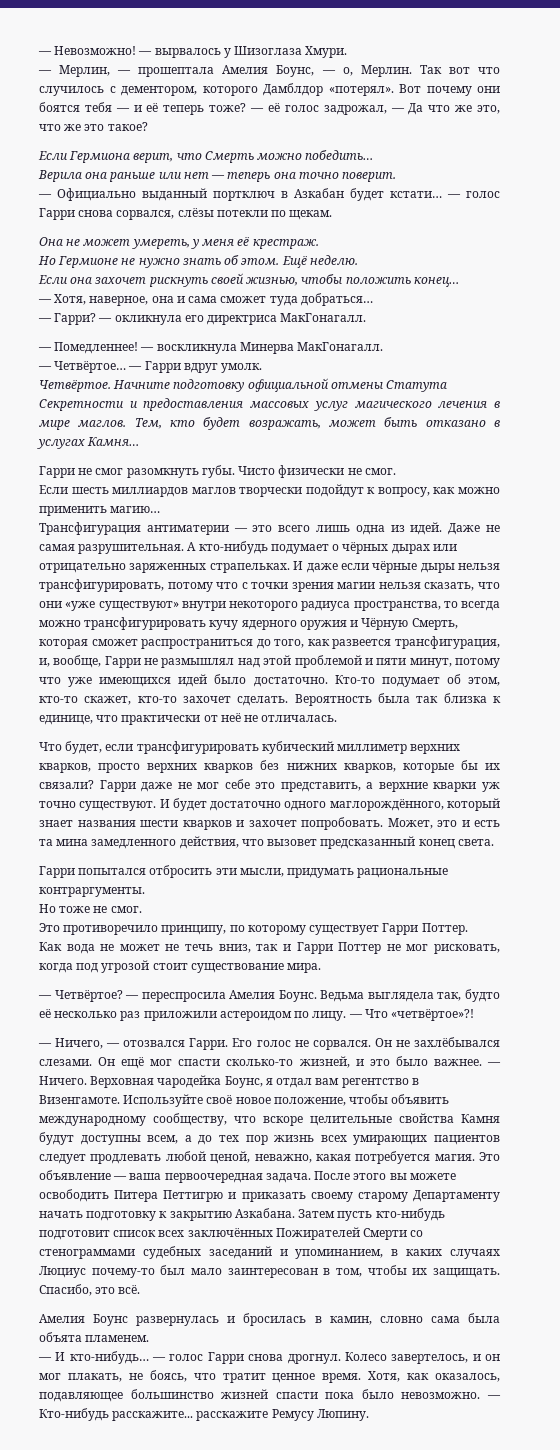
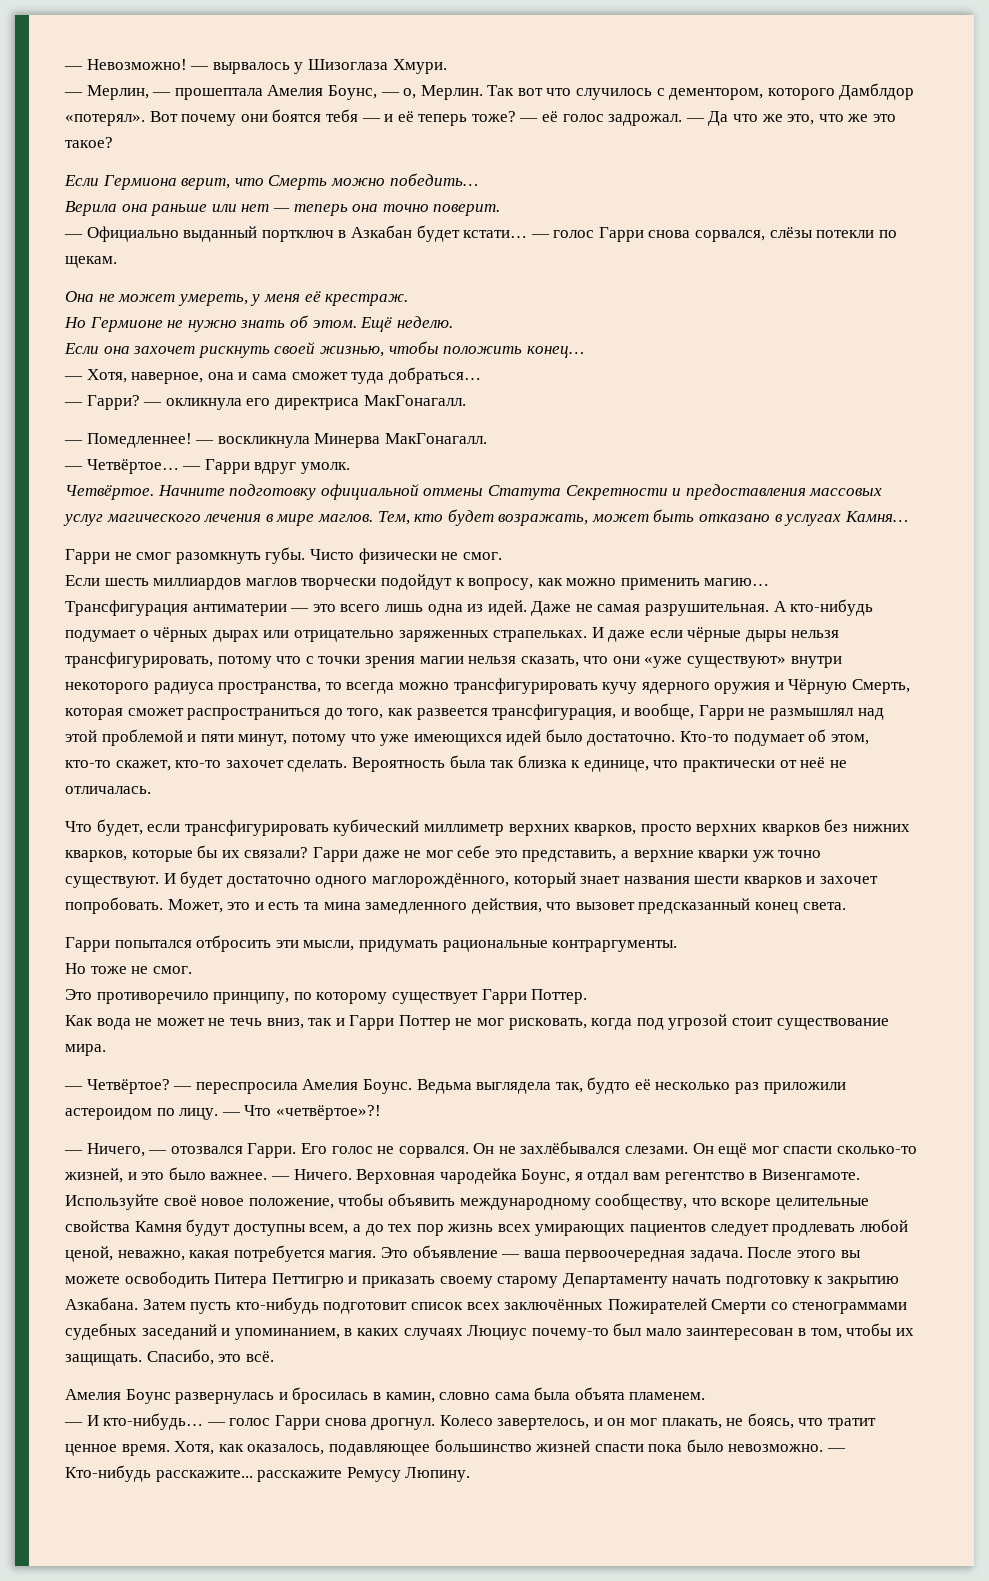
- — её голос задрожал, — Да что же это, что же это такое?
+ — её голос задрожал. — Да что же это, что же это такое?
- И даже если чёрные дыры нельзя трансфигурировать, потому что с точки зрения магии нельзя сказать, что они «уже существуют» внутри некоторого радиуса пространства, то всегда можно трансфигурировать кучу ядерного оружия и Чёрную Смерть, которая сможет распространиться до того, как развеется трансфигурация, и, вообще, Гарри не размышлял над этой проблемой и пяти минут, потому что уже имеющихся идей было достаточно.
+ И даже если чёрные дыры нельзя трансфигурировать, потому что с точки зрения магии нельзя сказать, что они «уже существуют» внутри некоторого радиуса пространства, то всегда можно трансфигурировать кучу ядерного оружия и Чёрную Смерть, которая сможет распространиться до того, как развеется трансфигурация, и вообще, Гарри не размышлял над этой проблемой и пяти минут, потому что уже имеющихся идей было достаточно.

